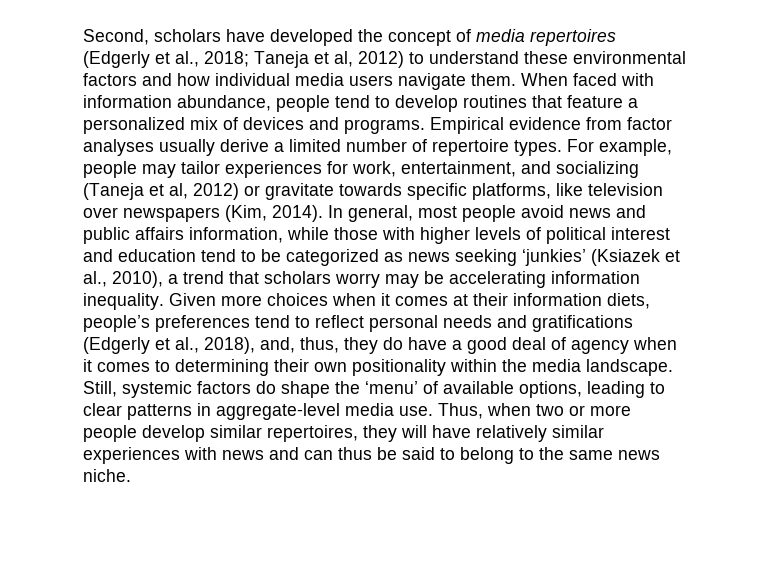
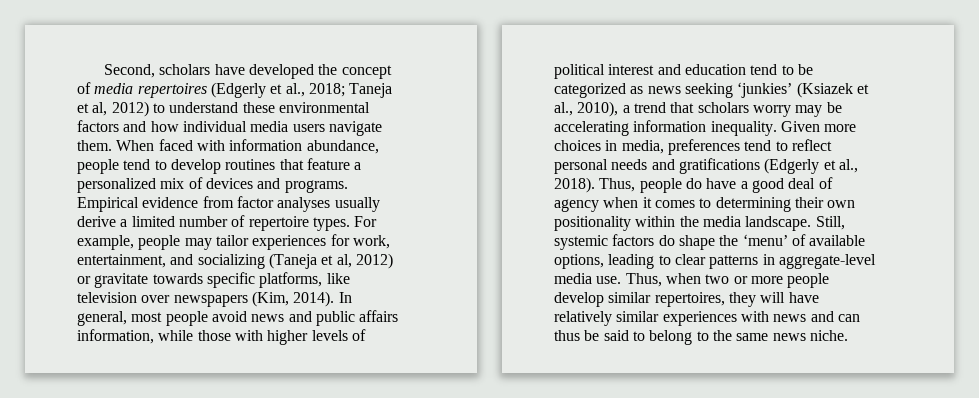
- Given more choices when it comes at their information diets, people’s preferences tend to reflect personal needs and gratifications (Edgerly et al., 2018), and, thus, they do have a good deal of agency when it comes to determining their own positionality within the media landscape.
+ Given more choices in media, preferences tend to reflect personal needs and gratifications (Edgerly et al., 2018). Thus, people do have a good deal of agency when it comes to determining their own positionality within the media landscape.

